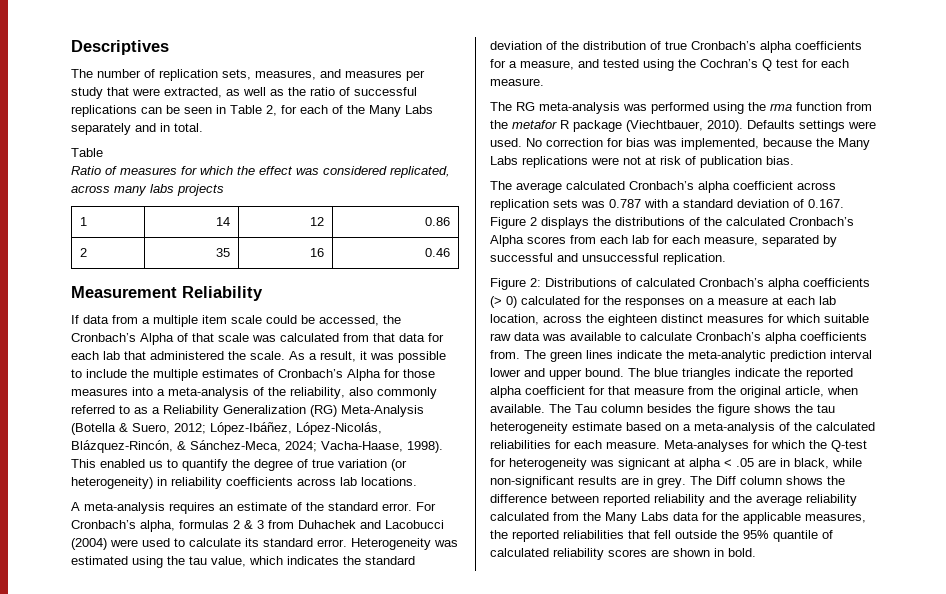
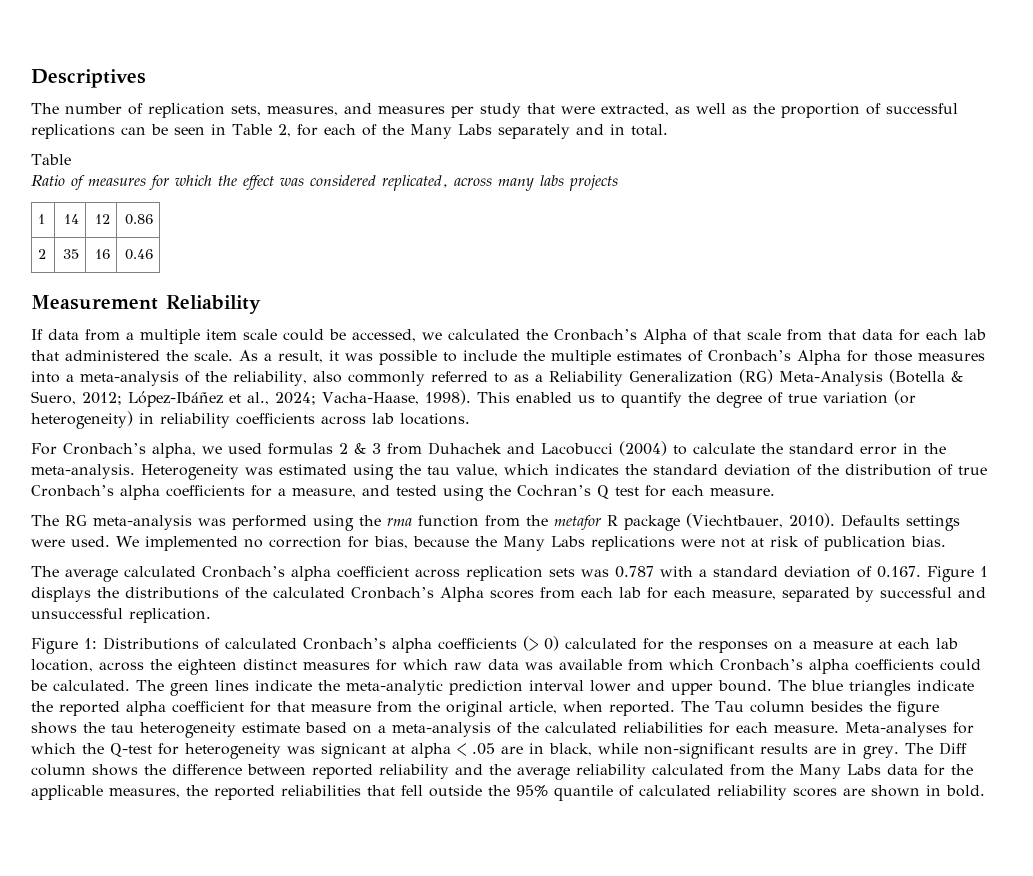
- The number of replication sets, measures, and measures per study that were extracted, as well as the ratio of successful replications can be seen in Table 2, for each of the Many Labs separately and in total.
+ The number of replication sets, measures, and measures per study that were extracted, as well as the proportion of successful replications can be seen in Table 2, for each of the Many Labs separately and in total.
- If data from a multiple item scale could be accessed, the Cronbach’s Alpha of that scale was calculated from that data for each lab that administered the scale.
+ If data from a multiple item scale could be accessed, we calculated the Cronbach’s Alpha of that scale from that data for each lab that administered the scale.
- As a result, it was possible to include the multiple estimates of Cronbach’s Alpha for those measures into a meta-analysis of the reliability, also commonly referred to as a Reliability Generalization (RG) Meta-Analysis (Botella & Suero, 2012; López-Ibáñez, López-Nicolás, Blázquez-Rincón, & Sánchez-Meca, 2024; Vacha-Haase, 1998).
+ As a result, it was possible to include the multiple estimates of Cronbach’s Alpha for those measures into a meta-analysis of the reliability, also commonly referred to as a Reliability Generalization (RG) Meta-Analysis (Botella & Suero, 2012; López-Ibáñez et al., 2024; Vacha-Haase, 1998).
- A meta-analysis requires an estimate of the standard error. For Cronbach’s alpha, formulas 2 & 3 from Duhachek and Lacobucci (2004) were used to calculate its standard error.
+ For Cronbach’s alpha, we used formulas 2 & 3 from Duhachek and Lacobucci (2004) to calculate the standard error in the meta-analysis.
- No correction for bias was implemented, because the Many Labs replications were not at risk of publication bias.
+ We implemented no correction for bias, because the Many Labs replications were not at risk of publication bias.
- The average calculated Cronbach’s alpha coefficient across replication sets was 0.787 with a standard deviation of 0.167. Figure 2 displays the distributions of the calculated Cronbach’s Alpha scores from each lab for each measure, separated by successful and unsuccessful replication.
+ The average calculated Cronbach’s alpha coefficient across replication sets was 0.787 with a standard deviation of 0.167. Figure 1 displays the distributions of the calculated Cronbach’s Alpha scores from each lab for each measure, separated by successful and unsuccessful replication.
- Figure 2: Distributions of calculated Cronbach’s alpha coefficients (> 0) calculated for the responses on a measure at each lab location, across the eighteen distinct measures for which suitable raw data was available to calculate Cronbach’s alpha coefficients from.
+ Figure 1: Distributions of calculated Cronbach’s alpha coefficients (> 0) calculated for the responses on a measure at each lab location, across the eighteen distinct measures for which raw data was available from which Cronbach’s alpha coefficients could be calculated.
- The blue triangles indicate the reported alpha coefficient for that measure from the original article, when available.
+ The blue triangles indicate the reported alpha coefficient for that measure from the original article, when reported.

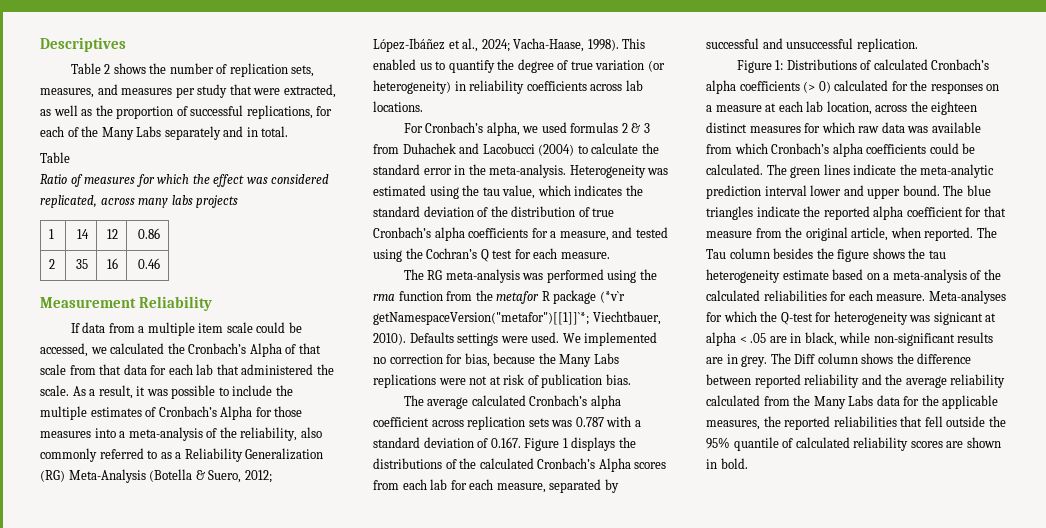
- The number of replication sets, measures, and measures per study that were extracted, as well as the proportion of successful replications can be seen in Table 2, for each of the Many Labs separately and in total.
+ Table 2 shows the number of replication sets, measures, and measures per study that were extracted, as well as the proportion of successful replications, for each of the Many Labs separately and in total.
- The RG meta-analysis was performed using the rma function from the metafor R package (Viechtbauer, 2010).
+ The RG meta-analysis was performed using the rma function from the metafor R package (*v`r getNamespaceVersion("metafor")[[1]]`*; Viechtbauer, 2010).

